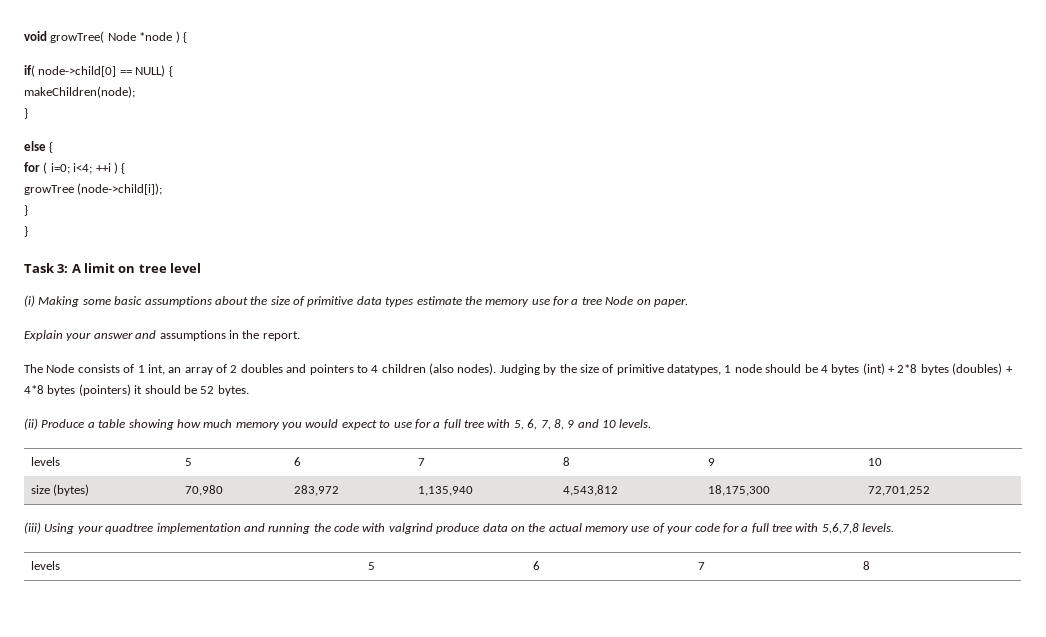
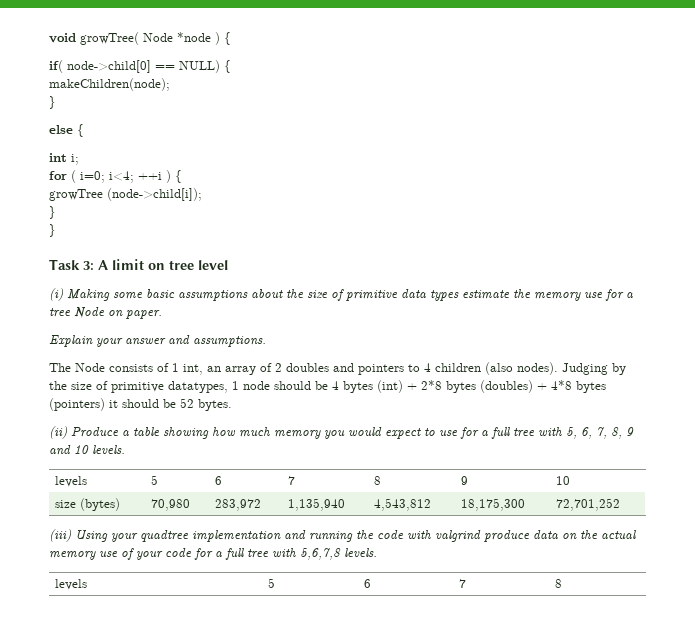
+ int i;
- Explain your answer and assumptions in the report.
+ Explain your answer and assumptions.

